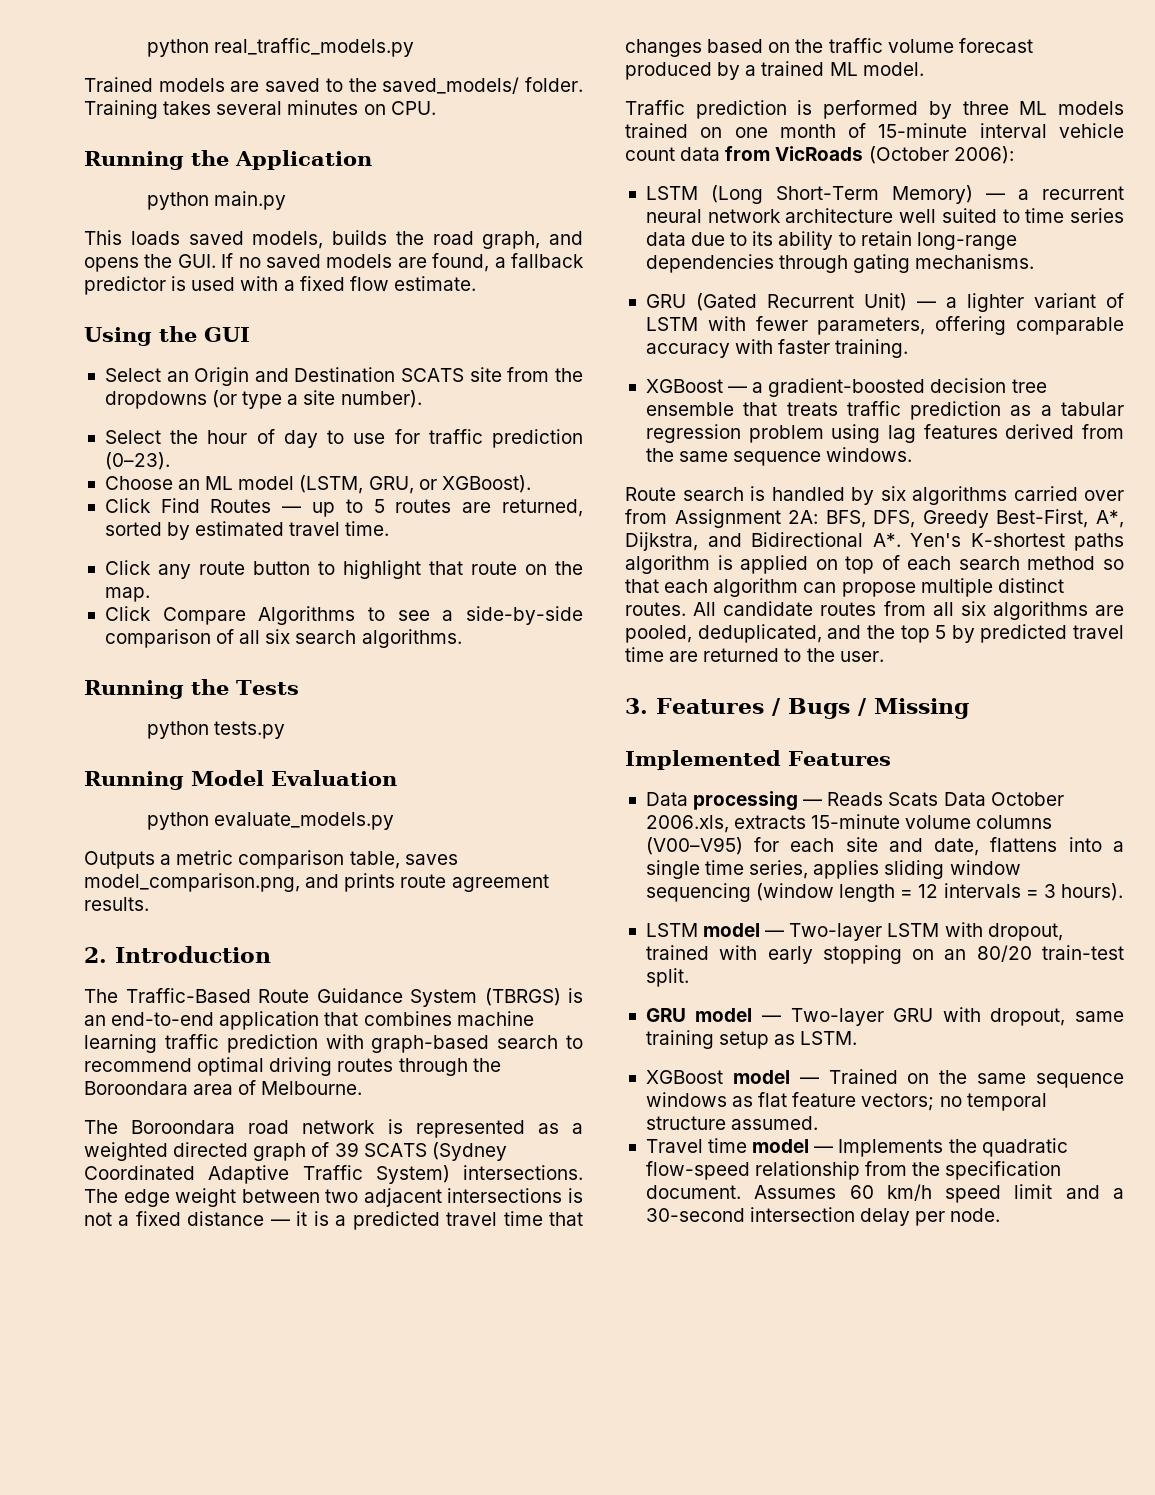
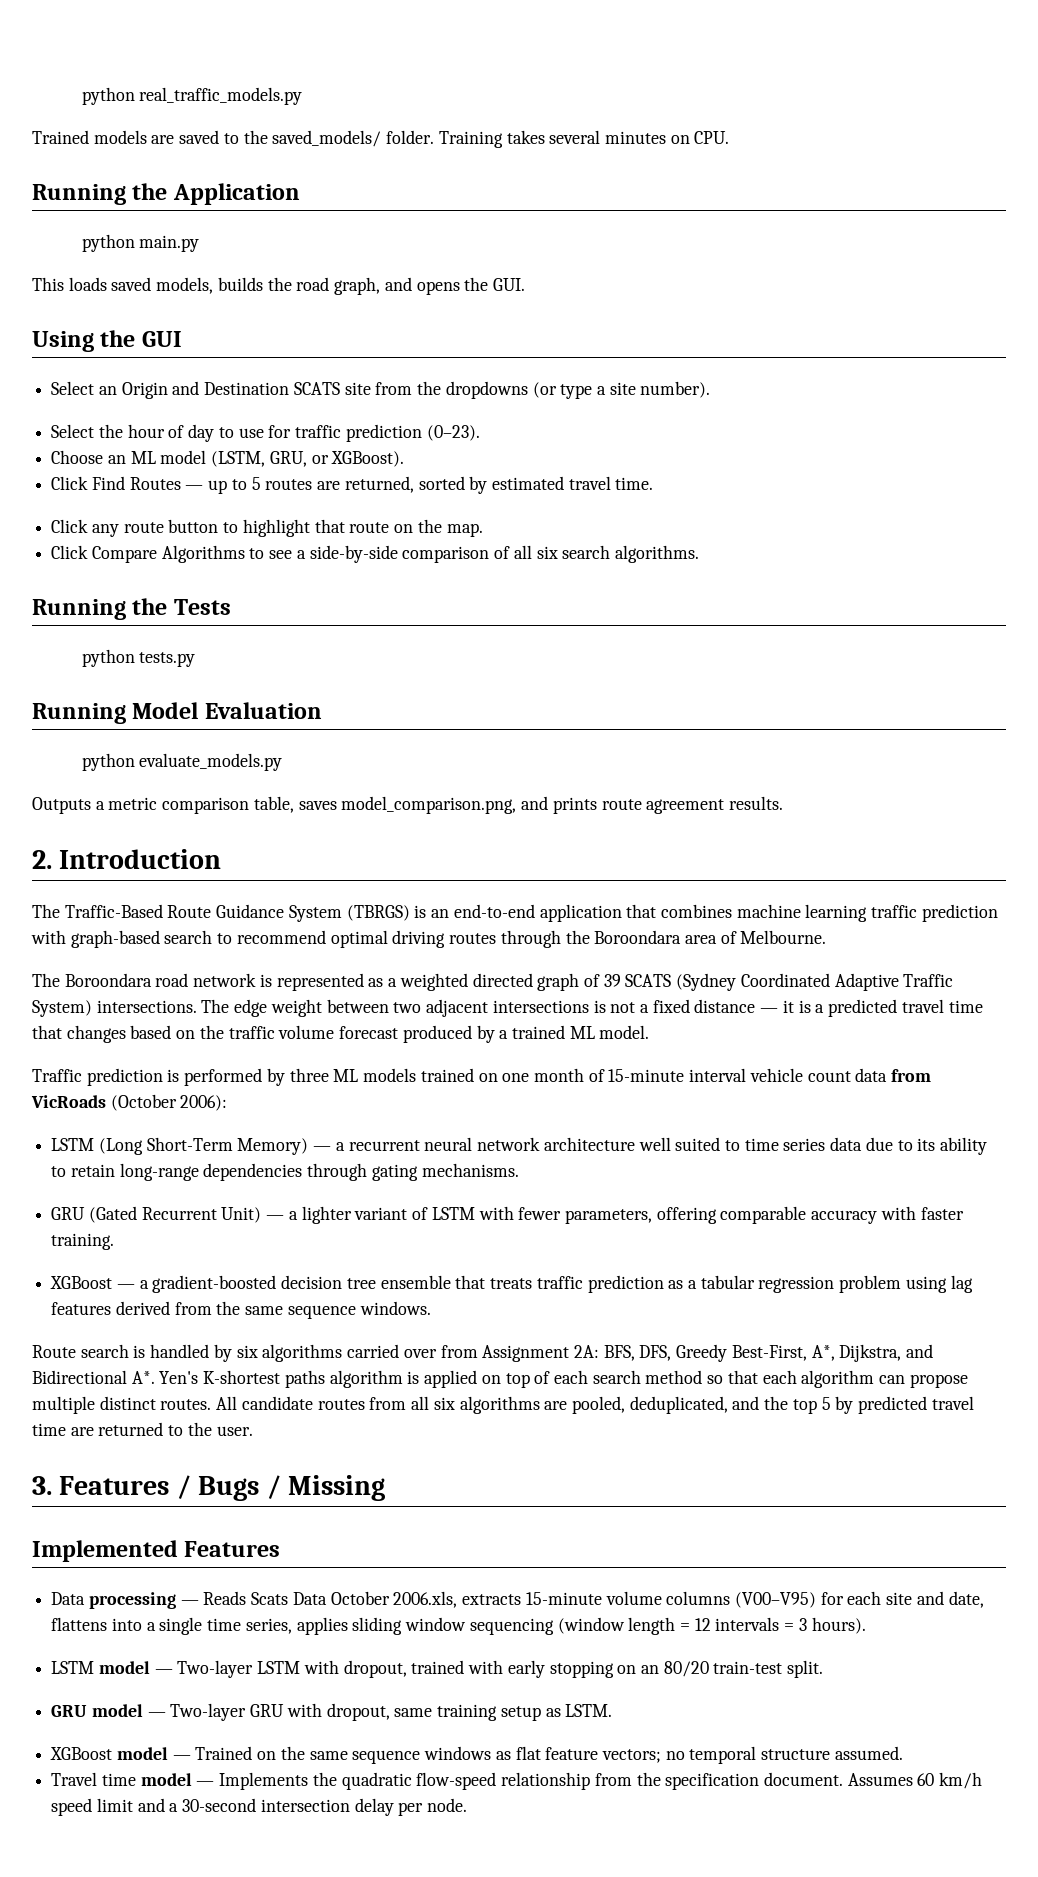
- This loads saved models, builds the road graph, and opens the GUI. If no saved models are found, a fallback predictor is used with a fixed flow estimate.
+ This loads saved models, builds the road graph, and opens the GUI.

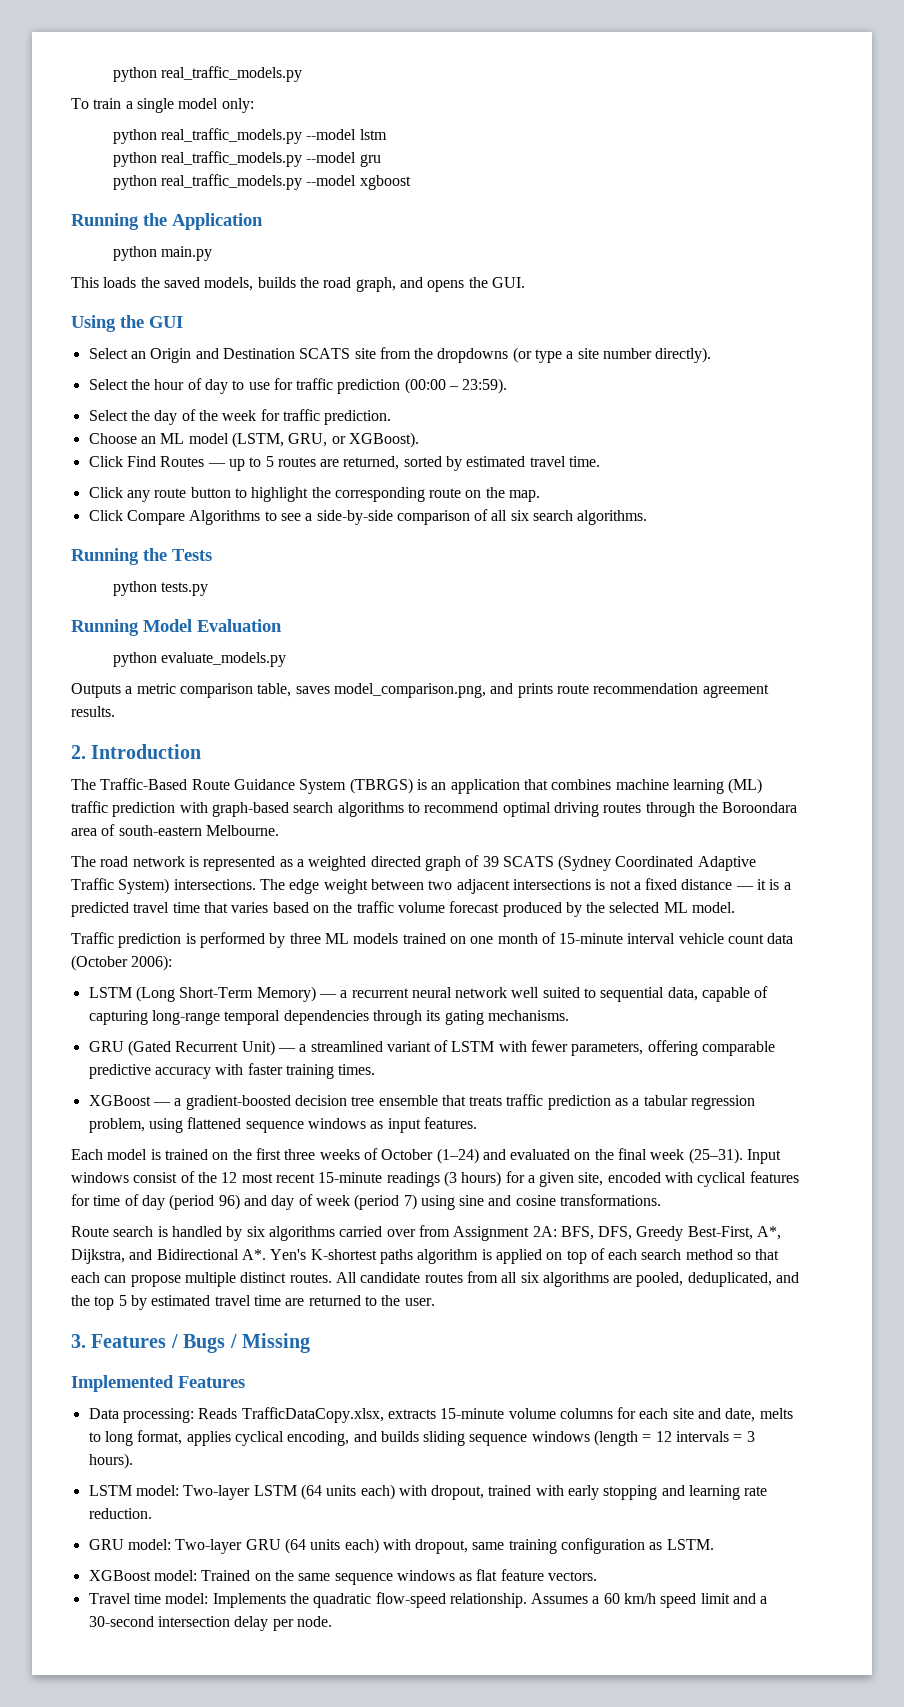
- Trained models are saved to the saved_models/ folder. Training takes several minutes on CPU.
+ To train a single model only:
+ python real_traffic_models.py --model lstm
+ python real_traffic_models.py --model gru
+ python real_traffic_models.py --model xgboost
- This loads saved models, builds the road graph, and opens the GUI.
+ This loads the saved models, builds the road graph, and opens the GUI.
- Select an Origin and Destination SCATS site from the dropdowns (or type a site number).
+ Select an Origin and Destination SCATS site from the dropdowns (or type a site number directly).
- Select the hour of day to use for traffic prediction (0–23).
+ Select the hour of day to use for traffic prediction (00:00 – 23:59).
+ Select the day of the week for traffic prediction.
- Click any route button to highlight that route on the map.
+ Click any route button to highlight the corresponding route on the map.
- Outputs a metric comparison table, saves model_comparison.png, and prints route agreement results.
+ Outputs a metric comparison table, saves model_comparison.png, and prints route recommendation agreement results.
- The Traffic-Based Route Guidance System (TBRGS) is an end-to-end application that combines machine learning traffic prediction with graph-based search to recommend optimal driving routes through the Boroondara area of Melbourne.
+ The Traffic-Based Route Guidance System (TBRGS) is an application that combines machine learning (ML) traffic prediction with graph-based search algorithms to recommend optimal driving routes through the Boroondara area of south-eastern Melbourne.
- The Boroondara road network is represented as a weighted directed graph of 39 SCATS (Sydney Coordinated Adaptive Traffic System) intersections.
+ The road network is represented as a weighted directed graph of 39 SCATS (Sydney Coordinated Adaptive Traffic System) intersections.
- The edge weight between two adjacent intersections is not a fixed distance — it is a predicted travel time that changes based on the traffic volume forecast produced by a trained ML model.
+ The edge weight between two adjacent intersections is not a fixed distance — it is a predicted travel time that varies based on the traffic volume forecast produced by the selected ML model.
- Traffic prediction is performed by three ML models trained on one month of 15-minute interval vehicle count data from VicRoads (October 2006):
+ Traffic prediction is performed by three ML models trained on one month of 15-minute interval vehicle count data (October 2006):
- LSTM (Long Short-Term Memory) — a recurrent neural network architecture well suited to time series data due to its ability to retain long-range dependencies through gating mechanisms.
+ LSTM (Long Short-Term Memory) — a recurrent neural network well suited to sequential data, capable of capturing long-range temporal dependencies through its gating mechanisms.
- GRU (Gated Recurrent Unit) — a lighter variant of LSTM with fewer parameters, offering comparable accuracy with faster training.
+ GRU (Gated Recurrent Unit) — a streamlined variant of LSTM with fewer parameters, offering comparable predictive accuracy with faster training times.
- XGBoost — a gradient-boosted decision tree ensemble that treats traffic prediction as a tabular regression problem using lag features derived from the same sequence windows.
+ XGBoost — a gradient-boosted decision tree ensemble that treats traffic prediction as a tabular regression problem, using flattened sequence windows as input features.
+ Each model is trained on the first three weeks of October (1–24) and evaluated on the final week (25–31). Input windows consist of the 12 most recent 15-minute readings (3 hours) for a given site, encoded with cyclical features for time of day (period 96) and day of week (period 7) using sine and cosine transformations.
- Route search is handled by six algorithms carried over from Assignment 2A: BFS, DFS, Greedy Best-First, A*, Dijkstra, and Bidirectional A*. Yen's K-shortest paths algorithm is applied on top of each search method so that each algorithm can propose multiple distinct routes.
+ Route search is handled by six algorithms carried over from Assignment 2A: BFS, DFS, Greedy Best-First, A*, Dijkstra, and Bidirectional A*. Yen's K-shortest paths algorithm is applied on top of each search method so that each can propose multiple distinct routes.
- All candidate routes from all six algorithms are pooled, deduplicated, and the top 5 by predicted travel time are returned to the user.
+ All candidate routes from all six algorithms are pooled, deduplicated, and the top 5 by estimated travel time are returned to the user.
- Data processing — Reads Scats Data October 2006.xls, extracts 15-minute volume columns (V00–V95) for each site and date, flattens into a single time series, applies sliding window sequencing (window length = 12 intervals = 3 hours).
+ Data processing: Reads TrafficDataCopy.xlsx, extracts 15-minute volume columns for each site and date, melts to long format, applies cyclical encoding, and builds sliding sequence windows (length = 12 intervals = 3 hours).
- LSTM model — Two-layer LSTM with dropout, trained with early stopping on an 80/20 train-test split.
- GRU model — Two-layer GRU with dropout, same training setup as LSTM.
+ LSTM model: Two-layer LSTM (64 units each) with dropout, trained with early stopping and learning rate reduction.
+ GRU model: Two-layer GRU (64 units each) with dropout, same training configuration as LSTM.
- XGBoost model — Trained on the same sequence windows as flat feature vectors; no temporal structure assumed.
+ XGBoost model: Trained on the same sequence windows as flat feature vectors.
- Travel time model — Implements the quadratic flow-speed relationship from the specification document. Assumes 60 km/h speed limit and a 30-second intersection delay per node.
+ Travel time model: Implements the quadratic flow-speed relationship. Assumes a 60 km/h speed limit and a 30-second intersection delay per node.

